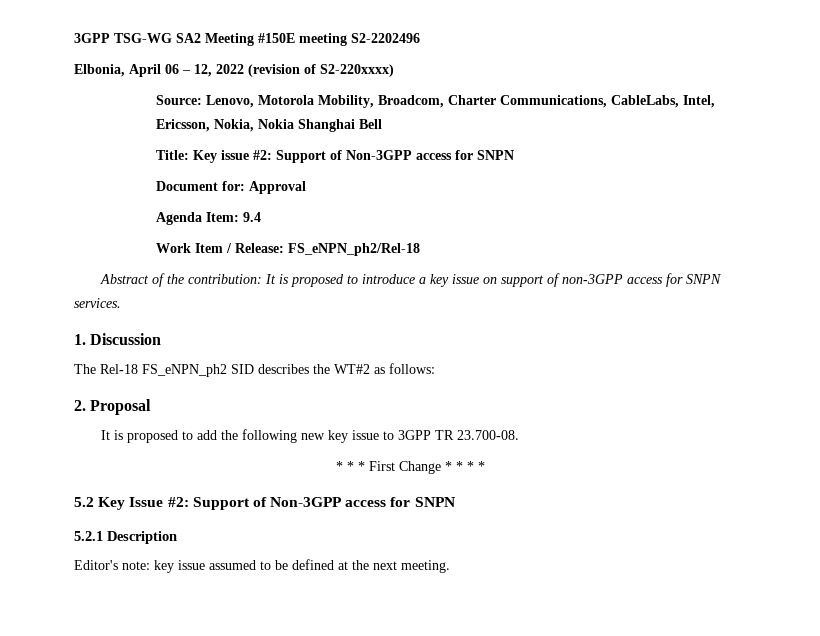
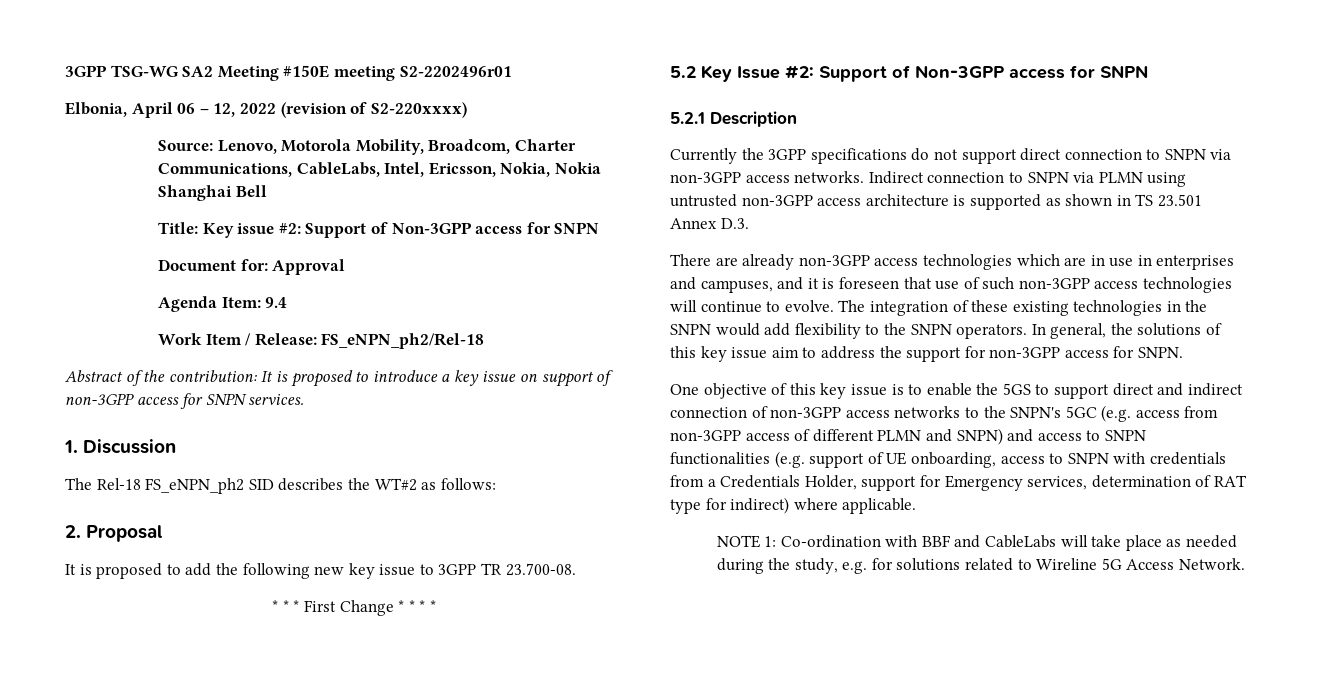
- 3GPP TSG-WG SA2 Meeting #150E meeting S2-2202496
+ 3GPP TSG-WG SA2 Meeting #150E meeting S2-2202496r01
- Editor's note: key issue assumed to be defined at the next meeting.
+ Currently the 3GPP specifications do not support direct connection to SNPN via non-3GPP access networks. Indirect connection to SNPN via PLMN using untrusted non-3GPP access architecture is supported as shown in TS 23.501 Annex D.3.
+ There are already non-3GPP access technologies which are in use in enterprises and campuses, and it is foreseen that use of such non-3GPP access technologies will continue to evolve. The integration of these existing technologies in the SNPN would add flexibility to the SNPN operators. In general, the solutions of this key issue aim to address the support for non-3GPP access for SNPN.
+ One objective of this key issue is to enable the 5GS to support direct and indirect connection of non-3GPP access networks to the SNPN's 5GC (e.g. access from non-3GPP access of different PLMN and SNPN) and access to SNPN functionalities (e.g. support of UE onboarding, access to SNPN with credentials from a Credentials Holder, support for Emergency services, determination of RAT type for indirect) where applicable.
+ NOTE 1: Co-ordination with BBF and CableLabs will take place as needed during the study, e.g. for solutions related to Wireline 5G Access Network.

